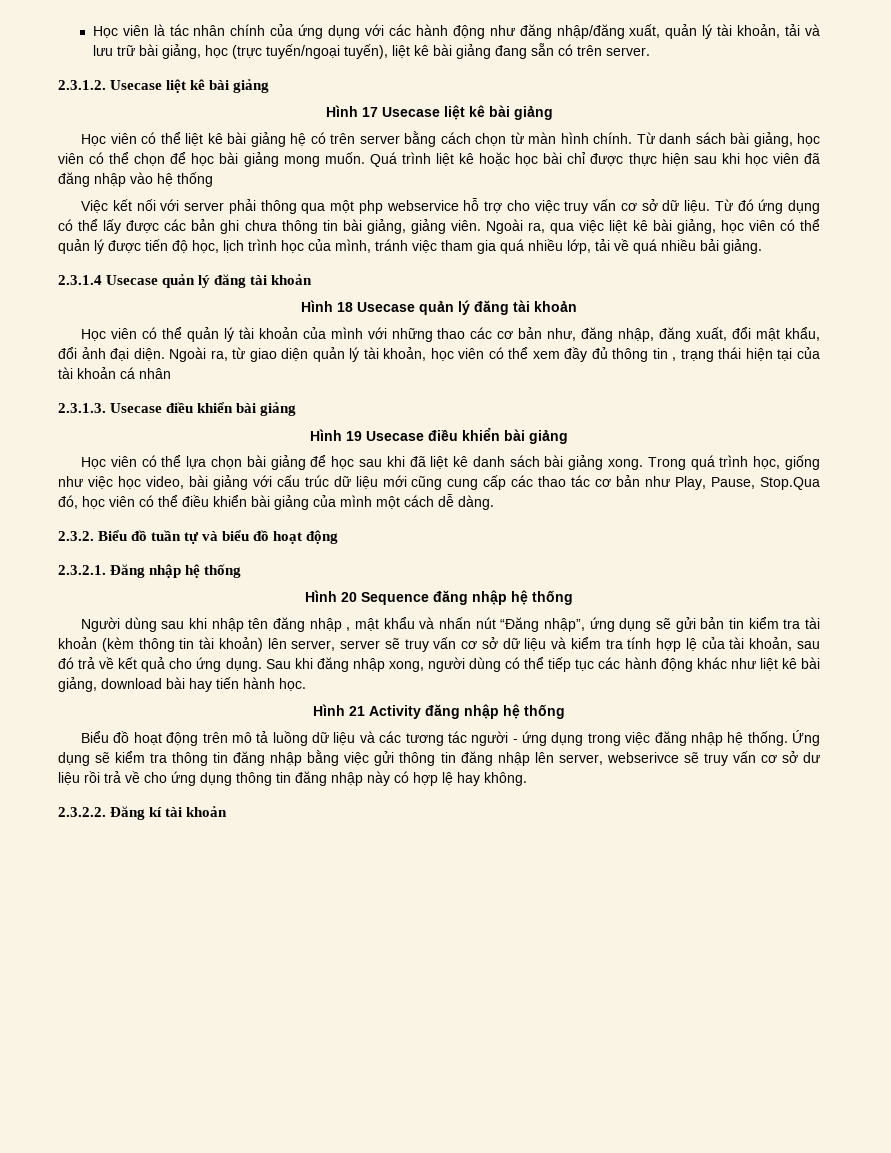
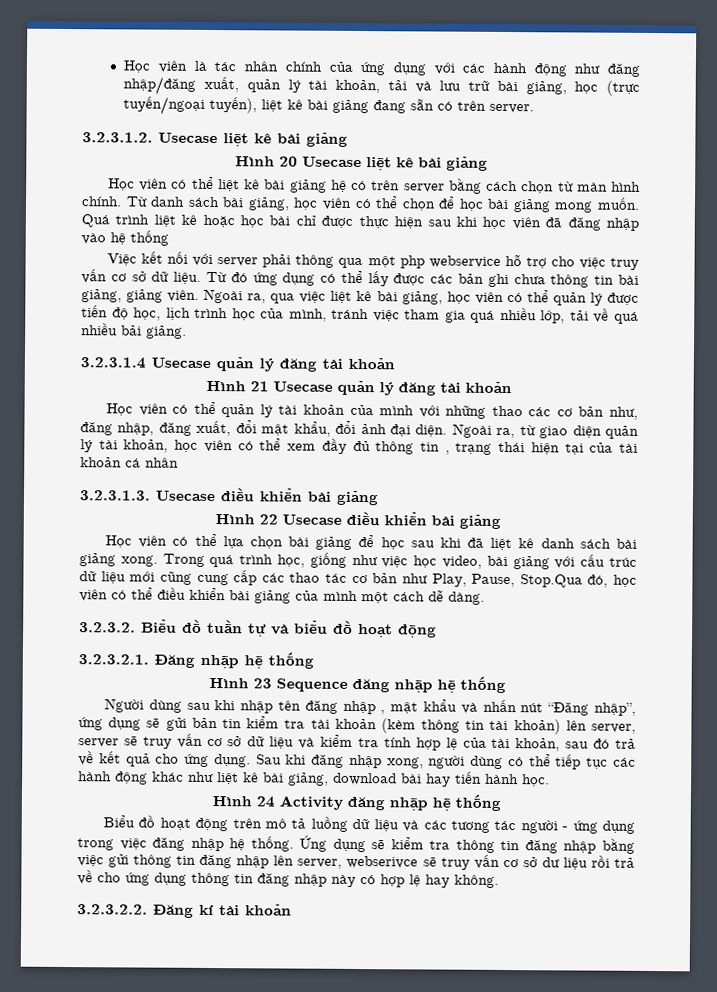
- 2.3.1.2. Usecase liệt kê bài giảng
+ 3.2.3.1.2. Usecase liệt kê bài giảng
- Hình 17 Usecase liệt kê bài giảng
+ Hình 20 Usecase liệt kê bài giảng
- 2.3.1.4 Usecase quản lý đăng tài khoản
+ 3.2.3.1.4 Usecase quản lý đăng tài khoản
- Hình 18 Usecase quản lý đăng tài khoản
+ Hình 21 Usecase quản lý đăng tài khoản
- 2.3.1.3. Usecase điều khiển bài giảng
+ 3.2.3.1.3. Usecase điều khiển bài giảng
- Hình 19 Usecase điều khiển bài giảng
+ Hình 22 Usecase điều khiển bài giảng
- 2.3.2. Biểu đồ tuần tự và biểu đồ hoạt động
+ 3.2.3.2. Biểu đồ tuần tự và biểu đồ hoạt động
- 2.3.2.1. Đăng nhập hệ thống
+ 3.2.3.2.1. Đăng nhập hệ thống
- Hình 20 Sequence đăng nhập hệ thống
+ Hình 23 Sequence đăng nhập hệ thống
- Hình 21 Activity đăng nhập hệ thống
+ Hình 24 Activity đăng nhập hệ thống
- 2.3.2.2. Đăng kí tài khoản
+ 3.2.3.2.2. Đăng kí tài khoản

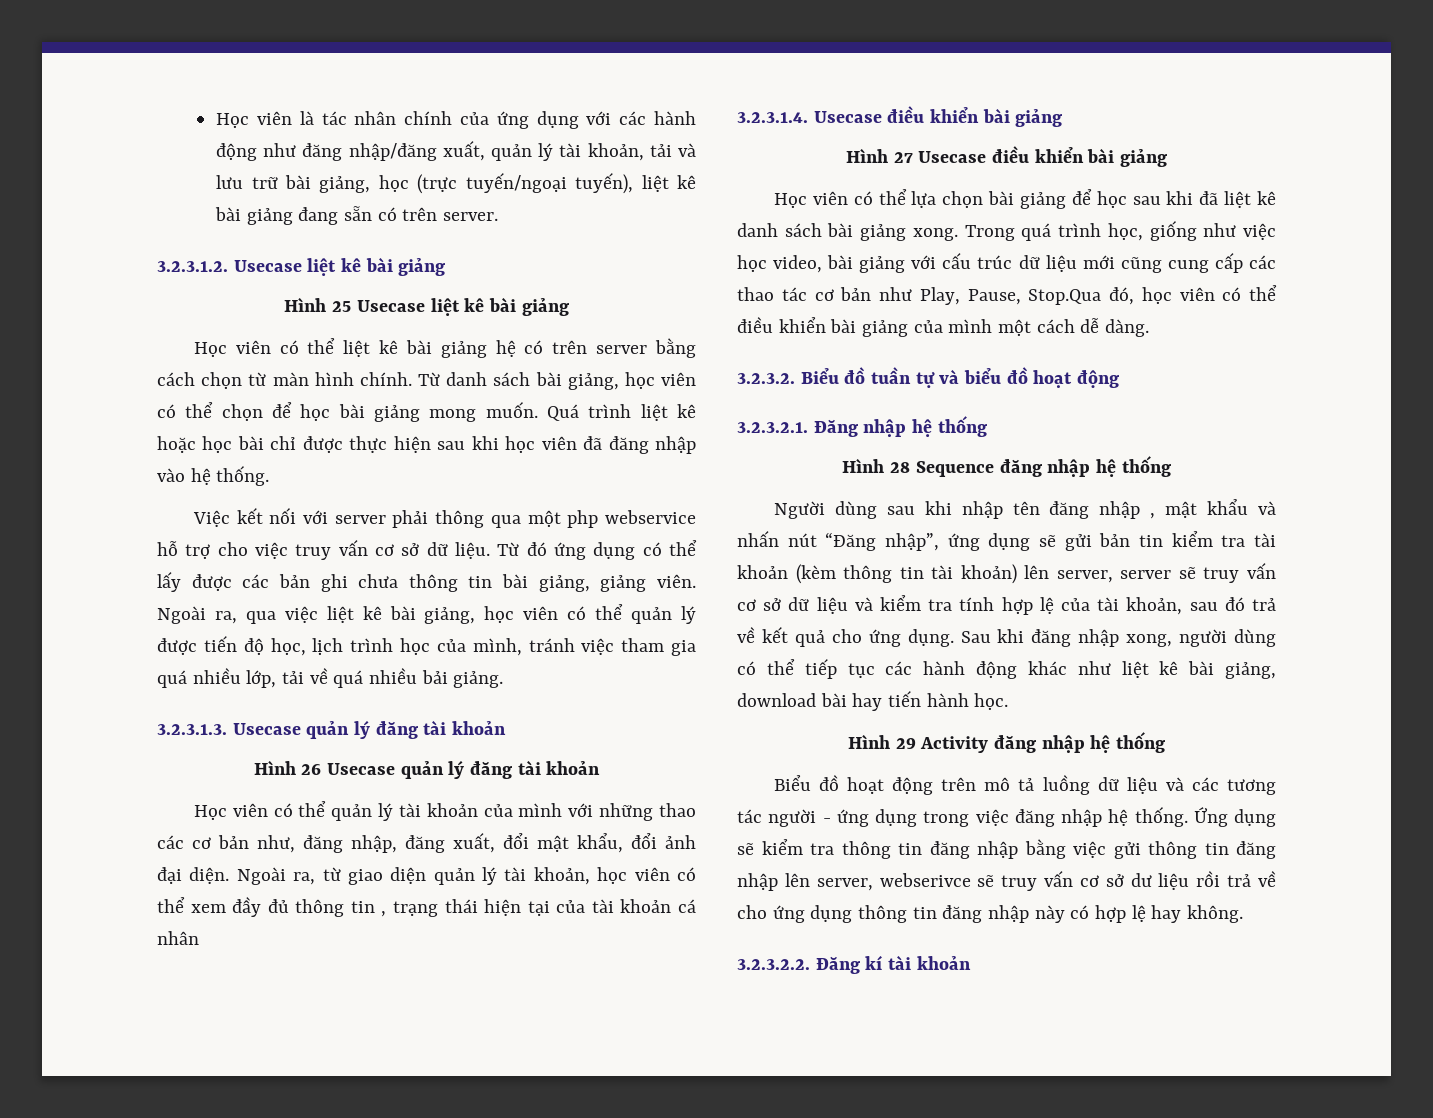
- Hình 20 Usecase liệt kê bài giảng
+ Hình 25 Usecase liệt kê bài giảng
- Quá trình liệt kê hoặc học bài chỉ được thực hiện sau khi học viên đã đăng nhập vào hệ thống
+ Quá trình liệt kê hoặc học bài chỉ được thực hiện sau khi học viên đã đăng nhập vào hệ thống.
- 3.2.3.1.4 Usecase quản lý đăng tài khoản
+ 3.2.3.1.3. Usecase quản lý đăng tài khoản
- Hình 21 Usecase quản lý đăng tài khoản
+ Hình 26 Usecase quản lý đăng tài khoản
- 3.2.3.1.3. Usecase điều khiển bài giảng
+ 3.2.3.1.4. Usecase điều khiển bài giảng
- Hình 22 Usecase điều khiển bài giảng
+ Hình 27 Usecase điều khiển bài giảng
- Hình 23 Sequence đăng nhập hệ thống
+ Hình 28 Sequence đăng nhập hệ thống
- Hình 24 Activity đăng nhập hệ thống
+ Hình 29 Activity đăng nhập hệ thống

